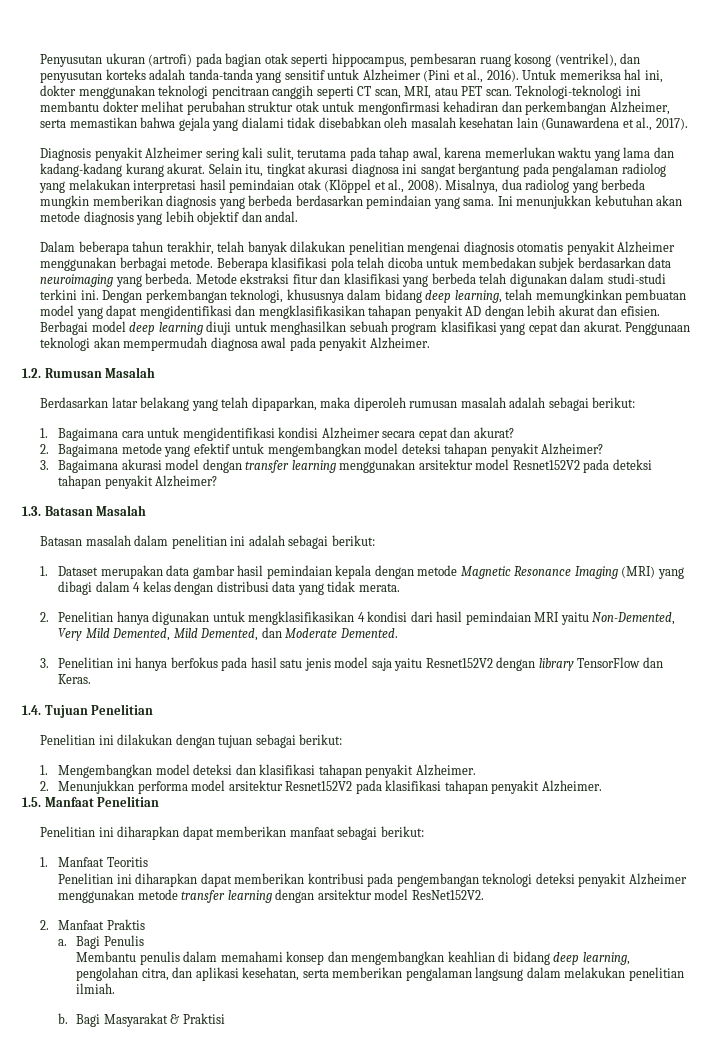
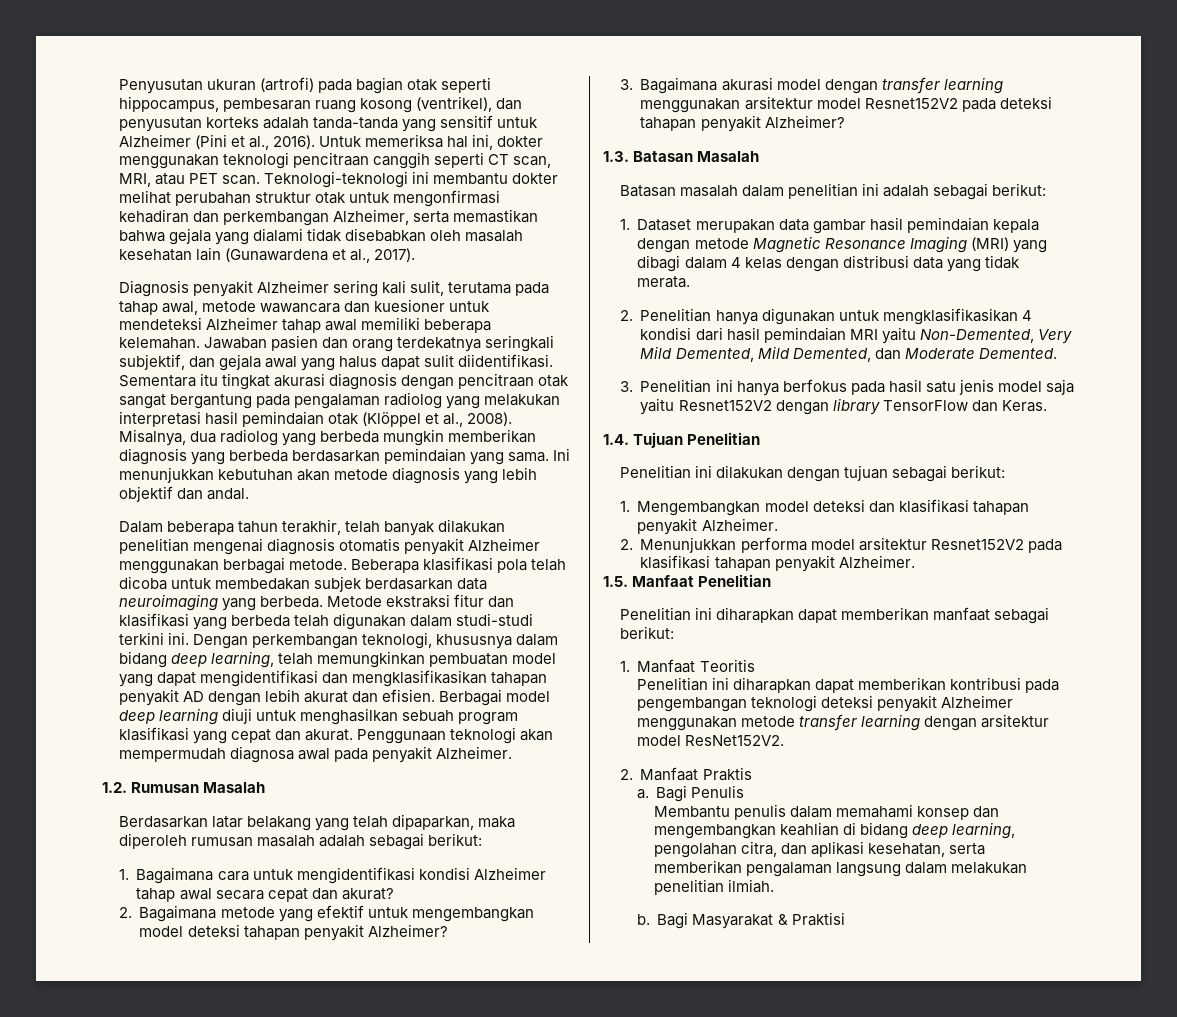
- Diagnosis penyakit Alzheimer sering kali sulit, terutama pada tahap awal, karena memerlukan waktu yang lama dan kadang-kadang kurang akurat. Selain itu, tingkat akurasi diagnosa ini sangat bergantung pada pengalaman radiolog yang melakukan interpretasi hasil pemindaian otak (Klöppel et al., 2008).
+ Diagnosis penyakit Alzheimer sering kali sulit, terutama pada tahap awal, metode wawancara dan kuesioner untuk mendeteksi Alzheimer tahap awal memiliki beberapa kelemahan. Jawaban pasien dan orang terdekatnya seringkali subjektif, dan gejala awal yang halus dapat sulit diidentifikasi. Sementara itu tingkat akurasi diagnosis dengan pencitraan otak sangat bergantung pada pengalaman radiolog yang melakukan interpretasi hasil pemindaian otak (Klöppel et al., 2008).
- 1. Bagaimana cara untuk mengidentifikasi kondisi Alzheimer secara cepat dan akurat?
+ 1. Bagaimana cara untuk mengidentifikasi kondisi Alzheimer tahap awal secara cepat dan akurat?

